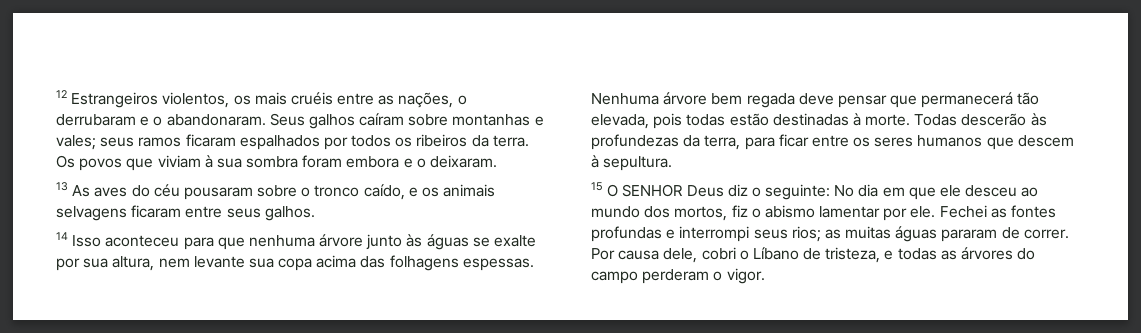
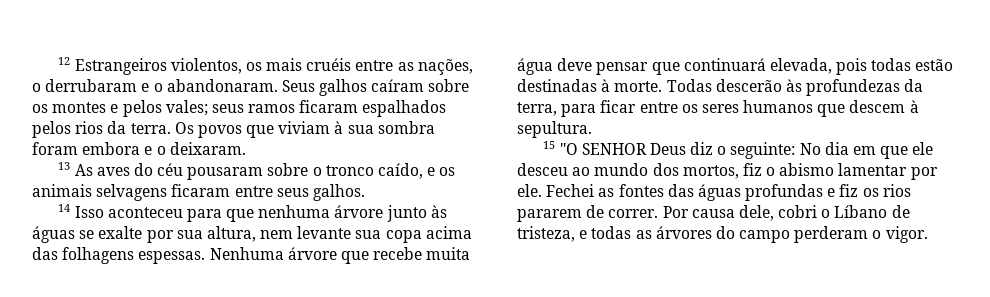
- Seus galhos caíram sobre montanhas e vales; seus ramos ficaram espalhados por todos os ribeiros da terra.
+ Seus galhos caíram sobre os montes e pelos vales; seus ramos ficaram espalhados pelos rios da terra.
- Nenhuma árvore bem regada deve pensar que permanecerá tão elevada, pois todas estão destinadas à morte.
+ Nenhuma árvore que recebe muita água deve pensar que continuará elevada, pois todas estão destinadas à morte.
- 15 O SENHOR Deus diz o seguinte: No dia em que ele desceu ao mundo dos mortos, fiz o abismo lamentar por ele.
+ 15 "O SENHOR Deus diz o seguinte: No dia em que ele desceu ao mundo dos mortos, fiz o abismo lamentar por ele.
- Fechei as fontes profundas e interrompi seus rios; as muitas águas pararam de correr.
+ Fechei as fontes das águas profundas e fiz os rios pararem de correr.

